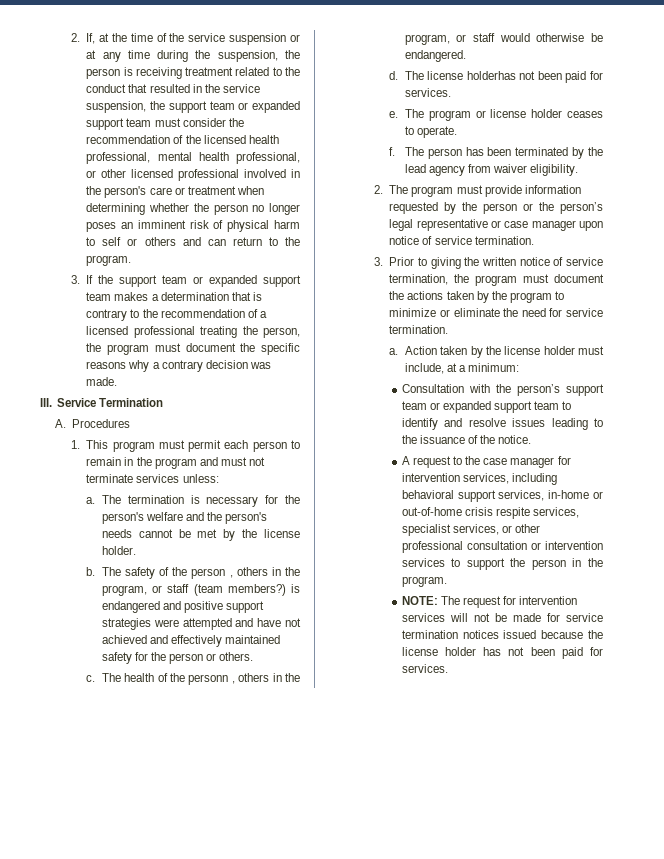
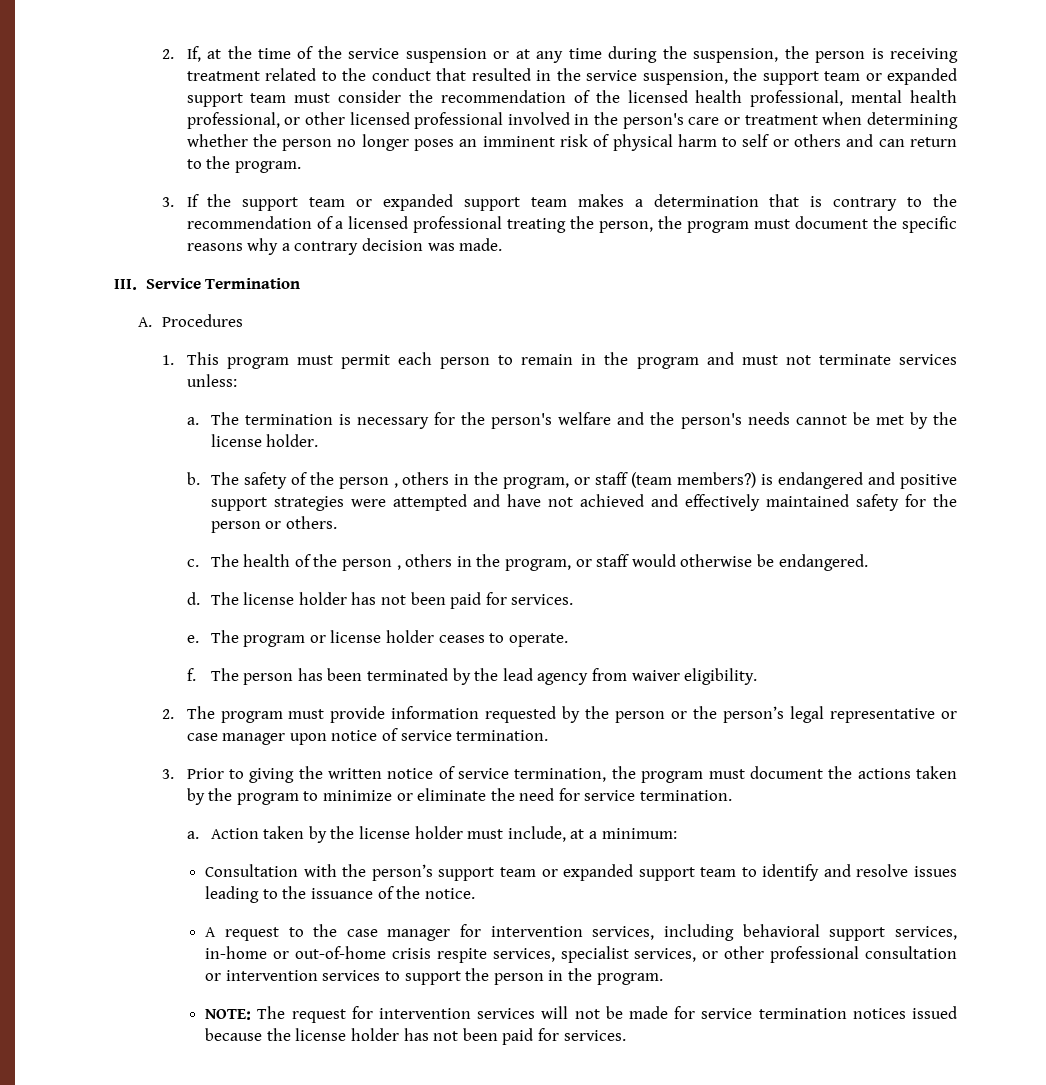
- The health of the personn , others in the program, or staff would otherwise be endangered.
+ The health of the person , others in the program, or staff would otherwise be endangered.
- The license holderhas not been paid for services.
+ The license holder has not been paid for services.

